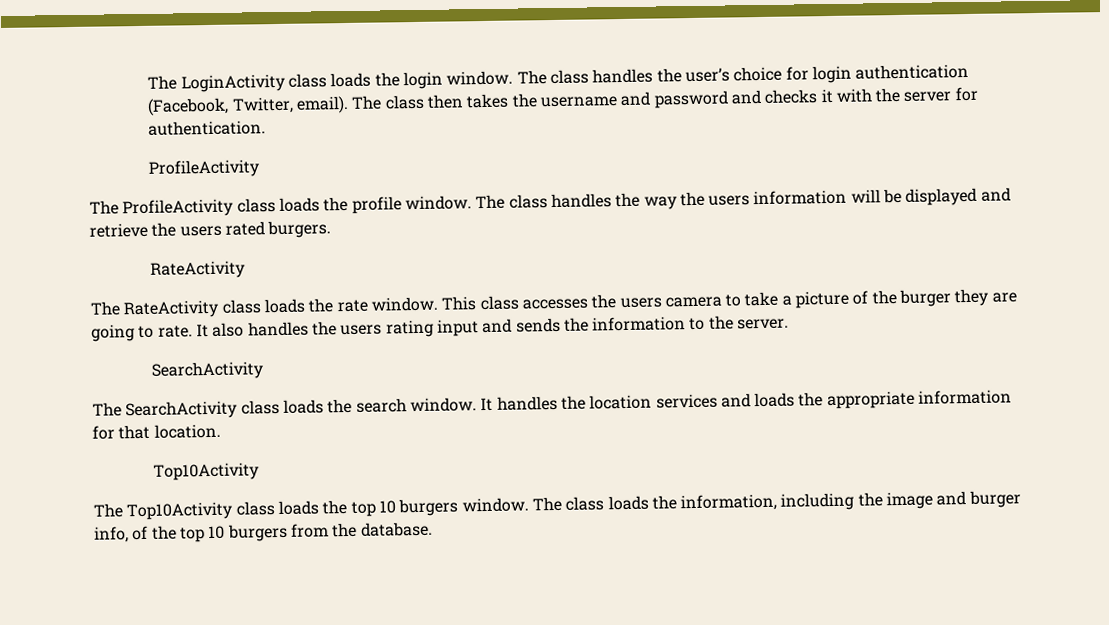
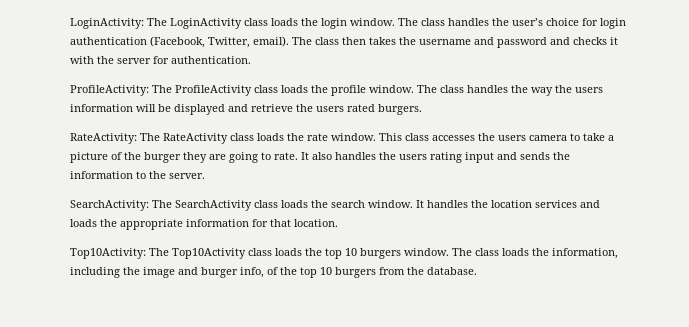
- The LoginActivity class loads the login window.
+ LoginActivity: The LoginActivity class loads the login window.
  The class then takes the username and password and checks it with the server for authentication.
- ProfileActivity
- The ProfileActivity class loads the profile window.
+ ProfileActivity: The ProfileActivity class loads the profile window.
  The class handles the way the users information will be displayed and retrieve the users rated burgers.
- RateActivity
- The RateActivity class loads the rate window.
+ RateActivity: The RateActivity class loads the rate window.
  It also handles the users rating input and sends the information to the server.
- SearchActivity
- The SearchActivity class loads the search window.
+ SearchActivity: The SearchActivity class loads the search window.
  It handles the location services and loads the appropriate information for that location.
- Top10Activity
- The Top10Activity class loads the top 10 burgers window.
+ Top10Activity: The Top10Activity class loads the top 10 burgers window.

